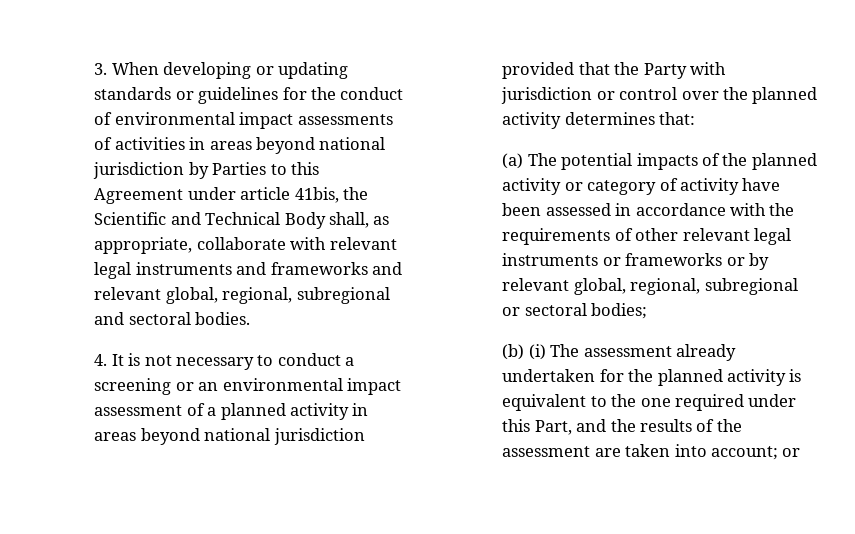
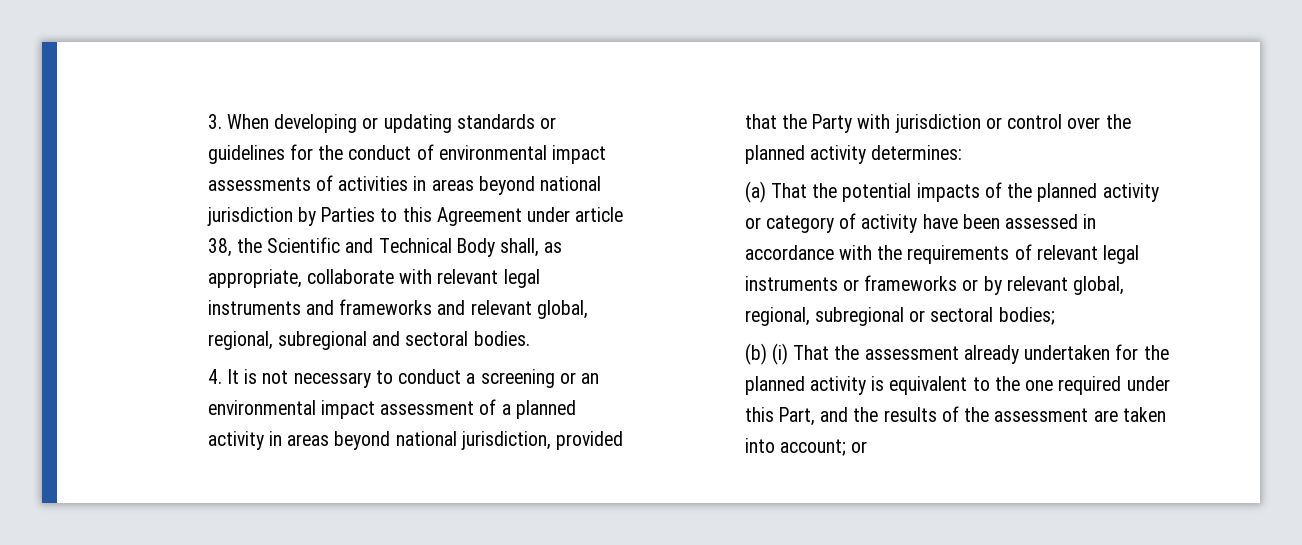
- 3. When developing or updating standards or guidelines for the conduct of environmental impact assessments of activities in areas beyond national jurisdiction by Parties to this Agreement under article 41bis, the Scientific and Technical Body shall, as appropriate, collaborate with relevant legal instruments and frameworks and relevant global, regional, subregional and sectoral bodies.
+ 3. When developing or updating standards or guidelines for the conduct of environmental impact assessments of activities in areas beyond national jurisdiction by Parties to this Agreement under article 38, the Scientific and Technical Body shall, as appropriate, collaborate with relevant legal instruments and frameworks and relevant global, regional, subregional and sectoral bodies.
- 4. It is not necessary to conduct a screening or an environmental impact assessment of a planned activity in areas beyond national jurisdiction provided that the Party with jurisdiction or control over the planned activity determines that:
+ 4. It is not necessary to conduct a screening or an environmental impact assessment of a planned activity in areas beyond national jurisdiction, provided that the Party with jurisdiction or control over the planned activity determines:
- (a) The potential impacts of the planned activity or category of activity have been assessed in accordance with the requirements of other relevant legal instruments or frameworks or by relevant global, regional, subregional or sectoral bodies;
+ (a) That the potential impacts of the planned activity or category of activity have been assessed in accordance with the requirements of relevant legal instruments or frameworks or by relevant global, regional, subregional or sectoral bodies;
- (b) (i) The assessment already undertaken for the planned activity is equivalent to the one required under this Part, and the results of the assessment are taken into account; or
+ (b) (i) That the assessment already undertaken for the planned activity is equivalent to the one required under this Part, and the results of the assessment are taken into account; or

